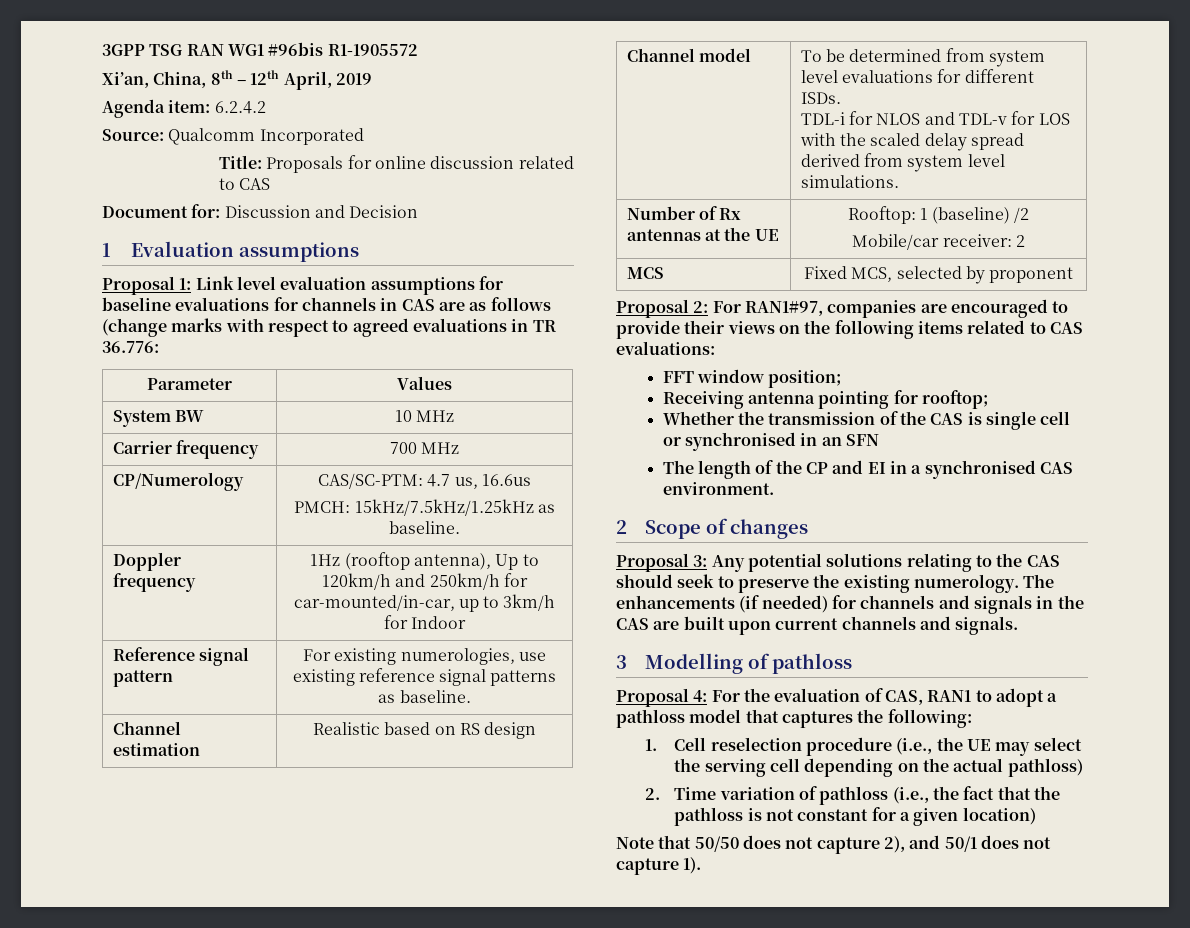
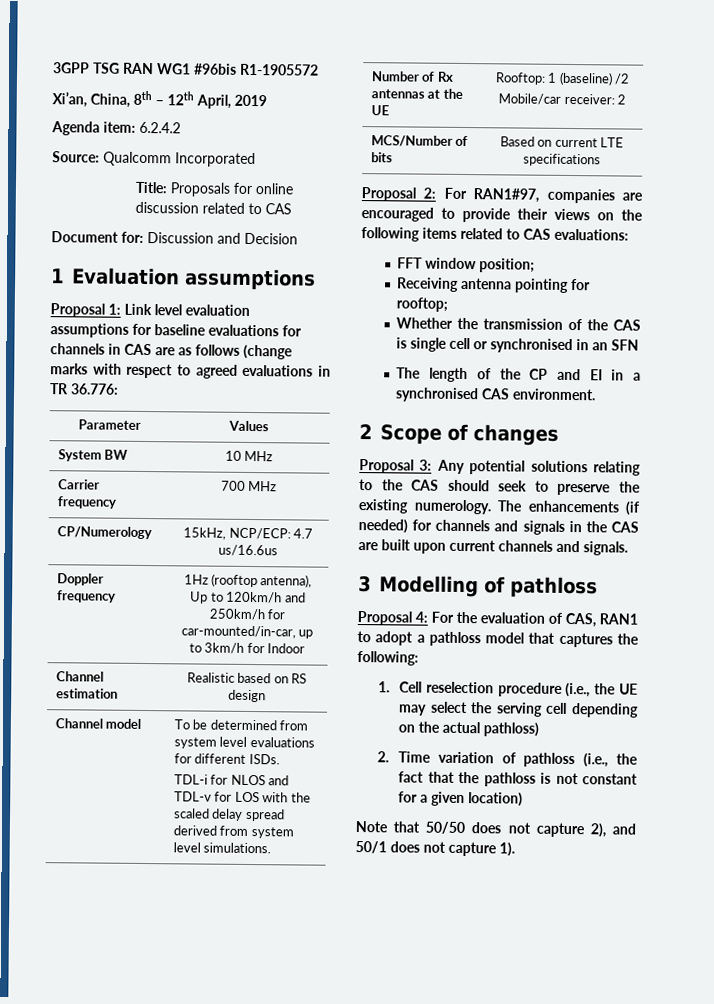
- CP/Numerology | CAS/SC-PTM: 4.7 us, 16.6us
- PMCH: 15kHz/7.5kHz/1.25kHz as baseline.
+ CP/Numerology | 15kHz, NCP/ECP: 4.7 us/16.6us
- Reference signal pattern | For existing numerologies, use existing reference signal patterns as baseline.
- MCS | Fixed MCS, selected by proponent
+ MCS/Number of bits | Based on current LTE specifications

